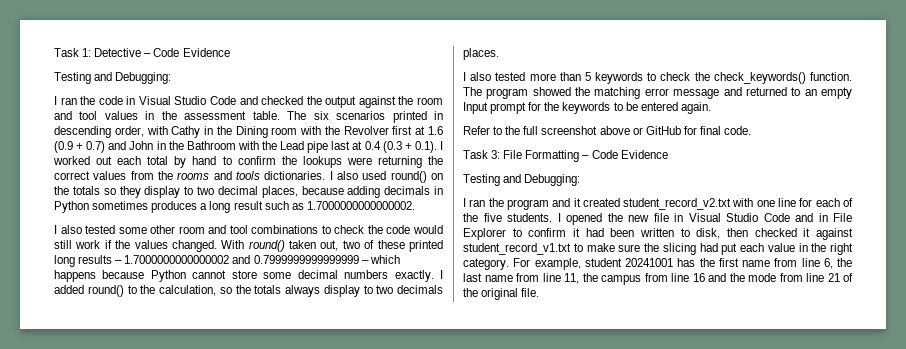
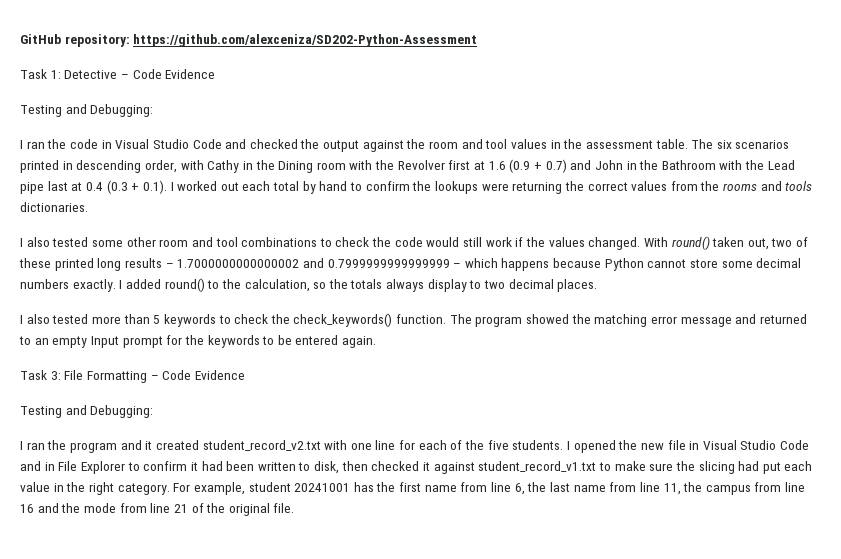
+ GitHub repository: https://github.com/alexceniza/SD202-Python-Assessment
- I also used round() on the totals so they display to two decimal places, because adding decimals in Python sometimes produces a long result such as 1.7000000000000002.
- I added round() to the calculation, so the totals always display to two decimals places.
+ I added round() to the calculation, so the totals always display to two decimal places.
- Refer to the full screenshot above or GitHub for final code.

